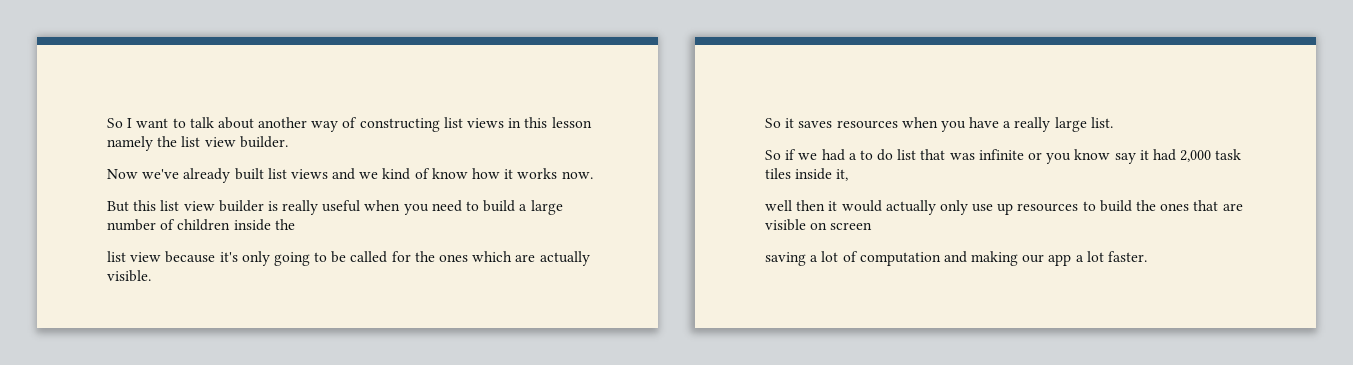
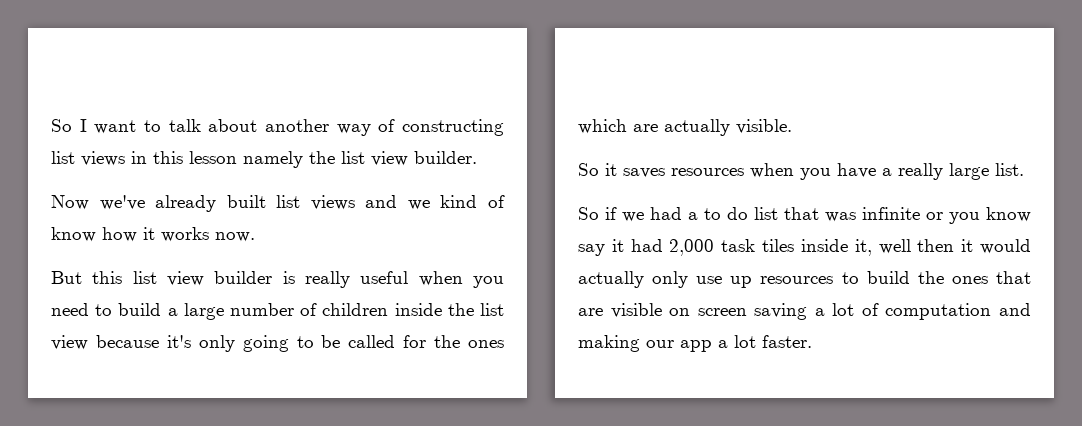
- But this list view builder is really useful when you need to build a large number of children inside the
- list view because it's only going to be called for the ones which are actually visible.
+ But this list view builder is really useful when you need to build a large number of children inside the list view because it's only going to be called for the ones which are actually visible.
- So if we had a to do list that was infinite or you know say it had 2,000 task tiles inside it,
- well then it would actually only use up resources to build the ones that are visible on screen
- saving a lot of computation and making our app a lot faster.
+ So if we had a to do list that was infinite or you know say it had 2,000 task tiles inside it, well then it would actually only use up resources to build the ones that are visible on screen saving a lot of computation and making our app a lot faster.

